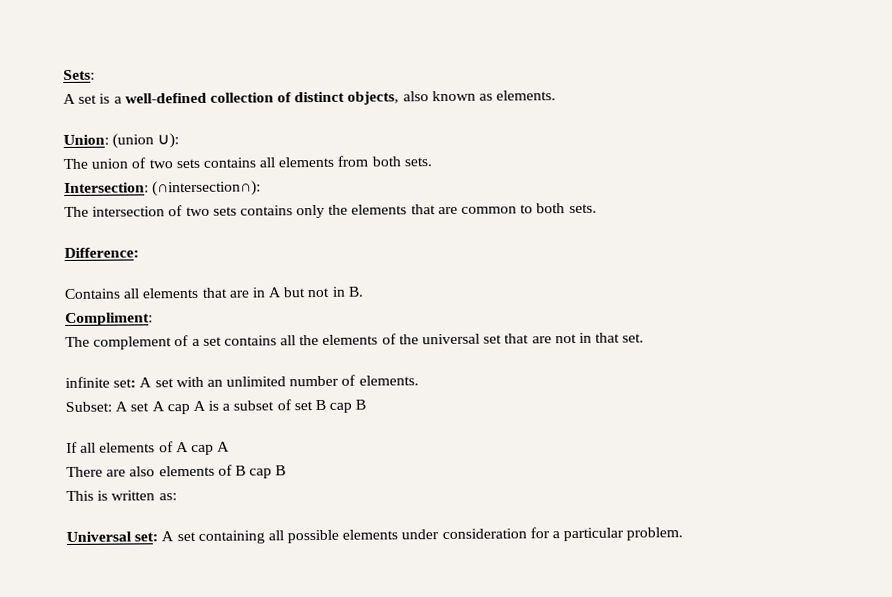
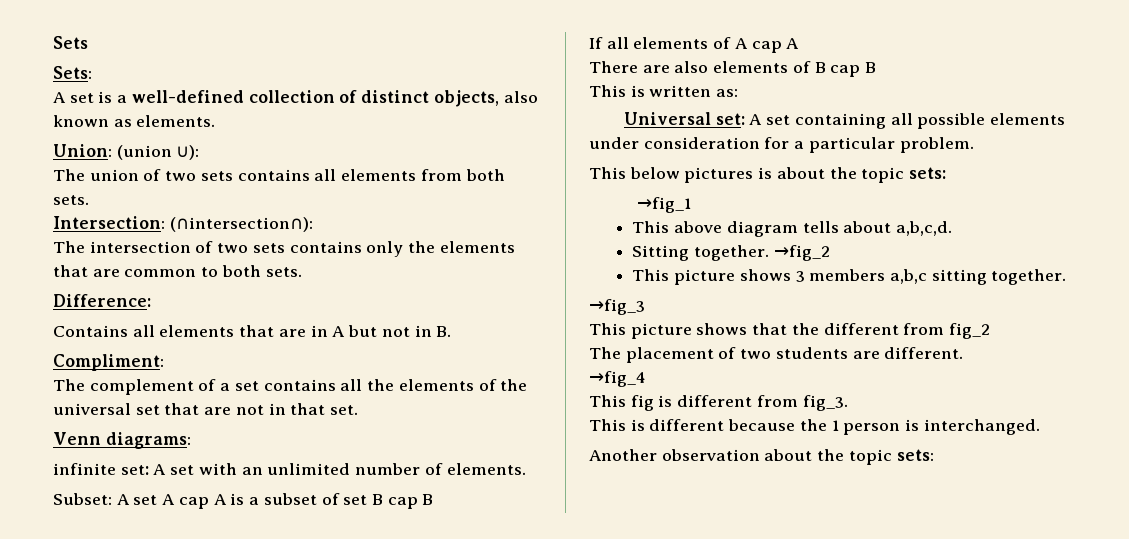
+ Sets
+ Venn diagrams:
+ This below pictures is about the topic sets:
+ →fig_1
+ This above diagram tells about a,b,c,d.
+ Sitting together. →fig_2
+ This picture shows 3 members a,b,c sitting together.
+ →fig_3
+ This picture shows that the different from fig_2
+ The placement of two students are different.
+ →fig_4
+ This fig is different from fig_3.
+ This is different because the 1 person is interchanged.
+ Another observation about the topic sets:

